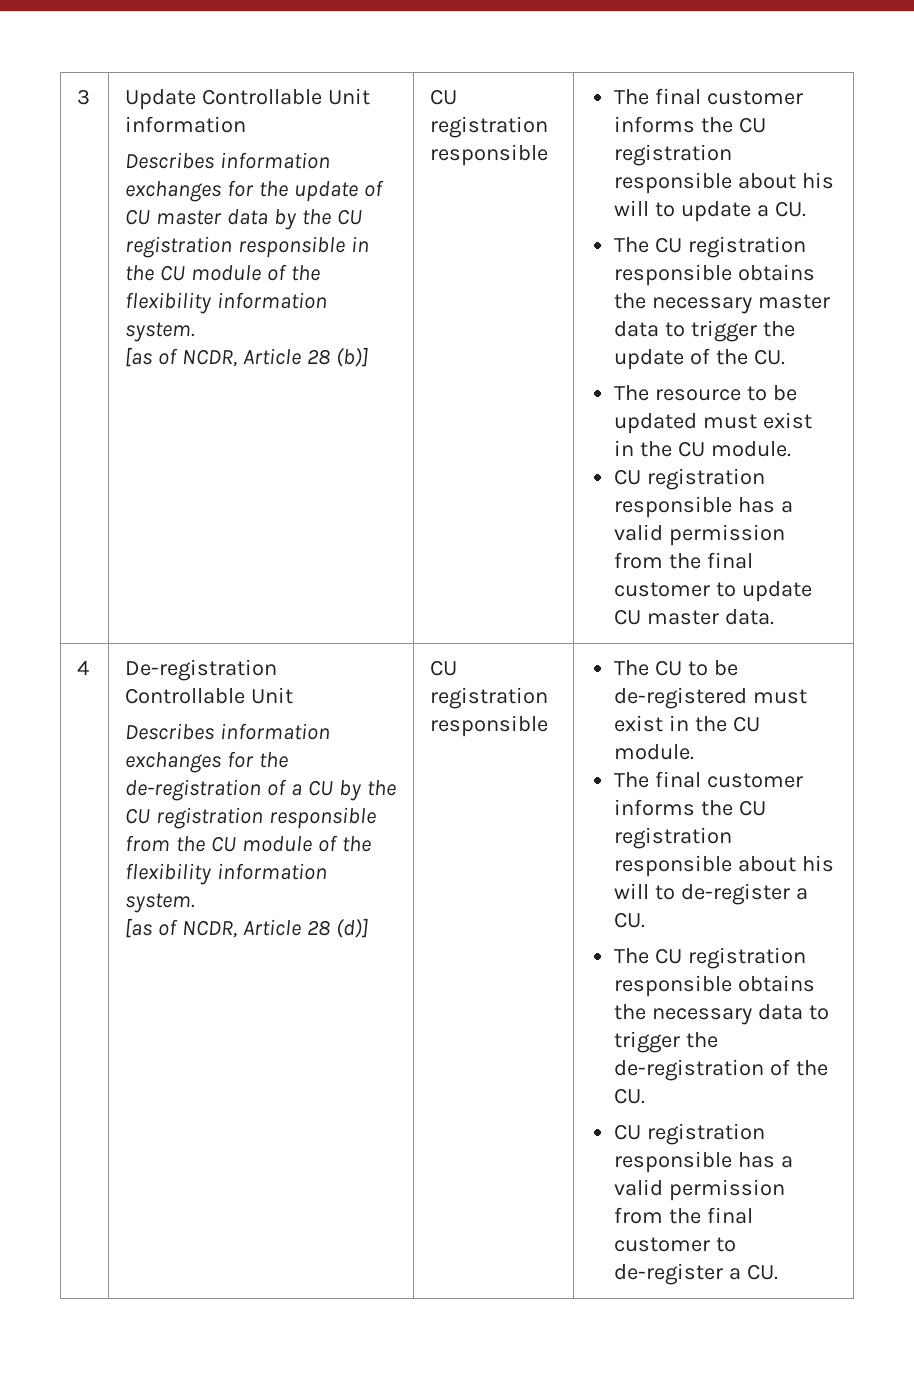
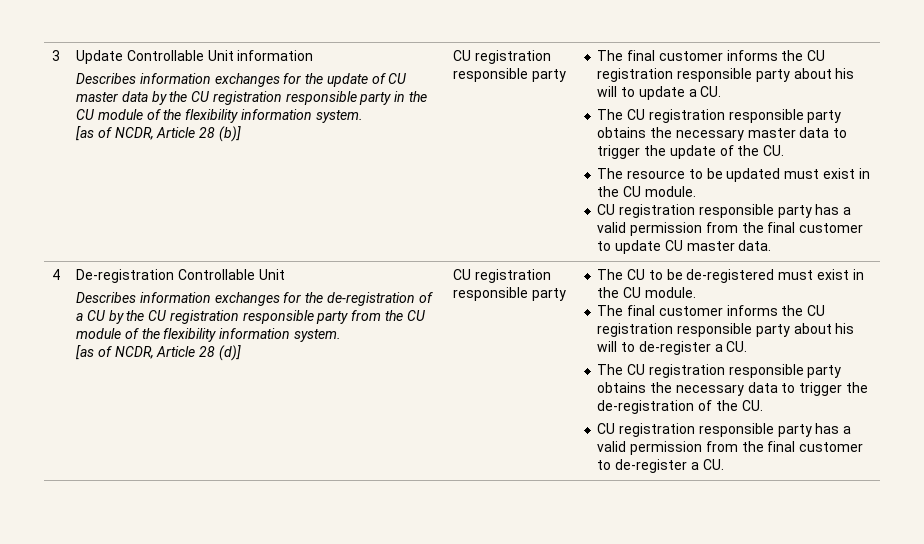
- Describes information exchanges for the update of CU master data by the CU registration responsible in the CU module of the flexibility information system.
+ Describes information exchanges for the update of CU master data by the CU registration responsible party in the CU module of the flexibility information system.
- CU registration responsible | The final customer informs the CU registration responsible about his will to update a CU.
+ CU registration responsible party | The final customer informs the CU registration responsible party about his will to update a CU.
- The CU registration responsible obtains the necessary master data to trigger the update of the CU.
+ The CU registration responsible party obtains the necessary master data to trigger the update of the CU.
- CU registration responsible has a valid permission from the final customer to update CU master data.
+ CU registration responsible party has a valid permission from the final customer to update CU master data.
- Describes information exchanges for the de-registration of a CU by the CU registration responsible from the CU module of the flexibility information system.
+ Describes information exchanges for the de-registration of a CU by the CU registration responsible party from the CU module of the flexibility information system.
- [as of NCDR, Article 28 (d)] | CU registration responsible
+ [as of NCDR, Article 28 (d)] | CU registration responsible party
- The final customer informs the CU registration responsible about his will to de-register a CU.
+ The final customer informs the CU registration responsible party about his will to de-register a CU.
- The CU registration responsible obtains the necessary data to trigger the de-registration of the CU.
+ The CU registration responsible party obtains the necessary data to trigger the de-registration of the CU.
- CU registration responsible has a valid permission from the final customer to de-register a CU.
+ CU registration responsible party has a valid permission from the final customer to de-register a CU.

